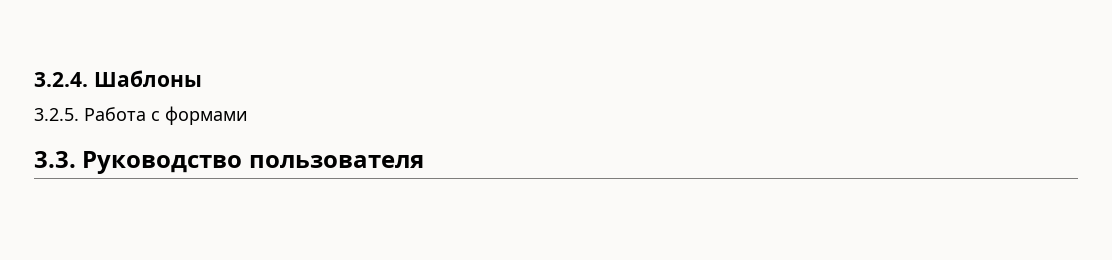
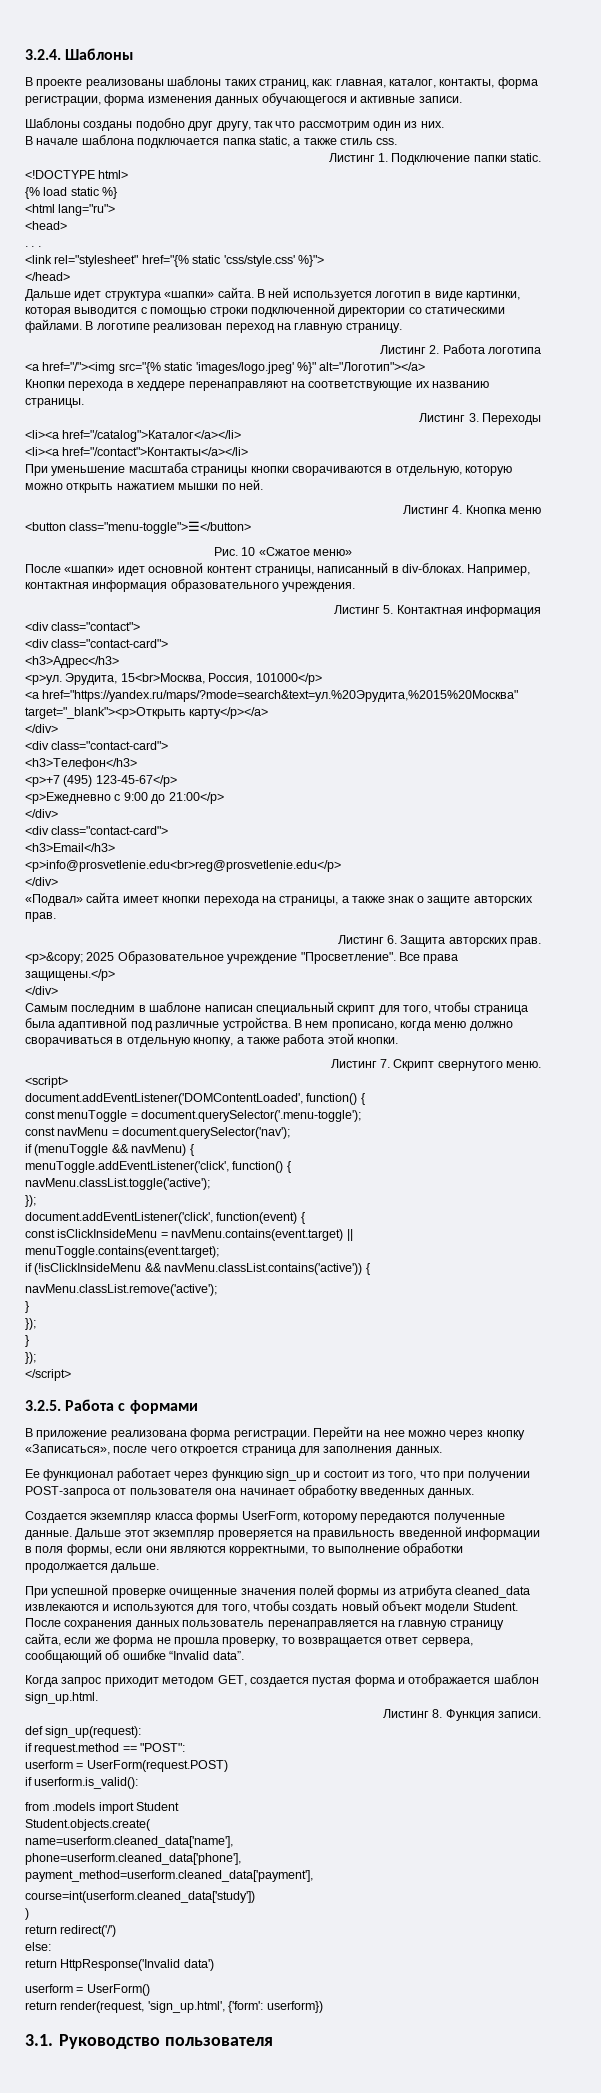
+ В проекте реализованы шаблоны таких страниц, как: главная, каталог, контакты, форма регистрации, форма изменения данных обучающегося и активные записи.
+ Шаблоны созданы подобно друг другу, так что рассмотрим один из них.
+ В начале шаблона подключается папка static, а также стиль css.
+ Листинг 1. Подключение папки static.
+ <!DOCTYPE html>
+ {% load static %}
+ <html lang="ru">
+ <head>
+ . . .
+ <link rel="stylesheet" href="{% static 'css/style.css' %}">
+ </head>
+ Дальше идет структура «шапки» сайта. В ней используется логотип в виде картинки, которая выводится с помощью строки подключенной директории со статическими файлами. В логотипе реализован переход на главную страницу.
+ Листинг 2. Работа логотипа
+ <a href="/"><img src="{% static 'images/logo.jpeg' %}" alt="Логотип"></a>
+ Кнопки перехода в хеддере перенаправляют на соответствующие их названию страницы.
+ Листинг 3. Переходы
+ <li><a href="/catalog">Каталог</a></li>
+ <li><a href="/contact">Контакты</a></li>
+ При уменьшение масштаба страницы кнопки сворачиваются в отдельную, которую можно открыть нажатием мышки по ней.
+ Листинг 4. Кнопка меню
+ <button class="menu-toggle">☰</button>
+ Рис. 10 «Сжатое меню»
+ После «шапки» идет основной контент страницы, написанный в div-блоках. Например, контактная информация образовательного учреждения.
+ Листинг 5. Контактная информация
+ <div class="contact">
+ <div class="contact-card">
+ <h3>Адрес</h3>
+ <p>ул. Эрудита, 15<br>Москва, Россия, 101000</p>
+ <a href="https://yandex.ru/maps/?mode=search&text=ул.%20Эрудита,%2015%20Москва" target="_blank"><p>Открыть карту</p></a>
+ </div>
+ <div class="contact-card">
+ <h3>Телефон</h3>
+ <p>+7 (495) 123-45-67</p>
+ <p>Ежедневно с 9:00 до 21:00</p>
+ </div>
+ <div class="contact-card">
+ <h3>Email</h3>
+ <p>info@prosvetlenie.edu<br>reg@prosvetlenie.edu</p>
+ </div>
+ «Подвал» сайта имеет кнопки перехода на страницы, а также знак о защите авторских прав.
+ Листинг 6. Защита авторских прав.
+ <p>&copy; 2025 Образовательное учреждение "Просветление". Все права защищены.</p>
+ </div>
+ Самым последним в шаблоне написан специальный скрипт для того, чтобы страница была адаптивной под различные устройства. В нем прописано, когда меню должно сворачиваться в отдельную кнопку, а также работа этой кнопки.
+ Листинг 7. Скрипт свернутого меню.
+ <script>
+ document.addEventListener('DOMContentLoaded', function() {
+ const menuToggle = document.querySelector('.menu-toggle');
+ const navMenu = document.querySelector('nav');
+ if (menuToggle && navMenu) {
+ menuToggle.addEventListener('click', function() {
+ navMenu.classList.toggle('active');
+ });
+ document.addEventListener('click', function(event) {
+ const isClickInsideMenu = navMenu.contains(event.target) || menuToggle.contains(event.target);
+ if (!isClickInsideMenu && navMenu.classList.contains('active')) {
+ navMenu.classList.remove('active');
+ }
+ });
+ }
+ });
+ </script>
  3.2.5. Работа с формами
- 3.3. Руководство пользователя
+ В приложение реализована форма регистрации. Перейти на нее можно через кнопку «Записаться», после чего откроется страница для заполнения данных.
+ Ее функционал работает через функцию sign_up и состоит из того, что при получении POST-запроса от пользователя она начинает обработку введенных данных.
+ Создается экземпляр класса формы UserForm, которому передаются полученные данные. Дальше этот экземпляр проверяется на правильность введенной информации в поля формы, если они являются корректными, то выполнение обработки продолжается дальше.
+ При успешной проверке очищенные значения полей формы из атрибута cleaned_data извлекаются и используются для того, чтобы создать новый объект модели Student. После сохранения данных пользователь перенаправляется на главную страницу сайта, если же форма не прошла проверку, то возвращается ответ сервера, сообщающий об ошибке “Invalid data”.
+ Когда запрос приходит методом GET, создается пустая форма и отображается шаблон sign_up.html.
+ Листинг 8. Функция записи.
+ def sign_up(request):
+ if request.method == "POST":
+ userform = UserForm(request.POST)
+ if userform.is_valid():
+ from .models import Student
+ Student.objects.create(
+ name=userform.cleaned_data['name'],
+ phone=userform.cleaned_data['phone'],
+ payment_method=userform.cleaned_data['payment'],
+ course=int(userform.cleaned_data['study'])
+ )
+ return redirect('/')
+ else:
+ return HttpResponse('Invalid data')
+ userform = UserForm()
+ return render(request, 'sign_up.html', {'form': userform})
+ 3.1. Руководство пользователя

